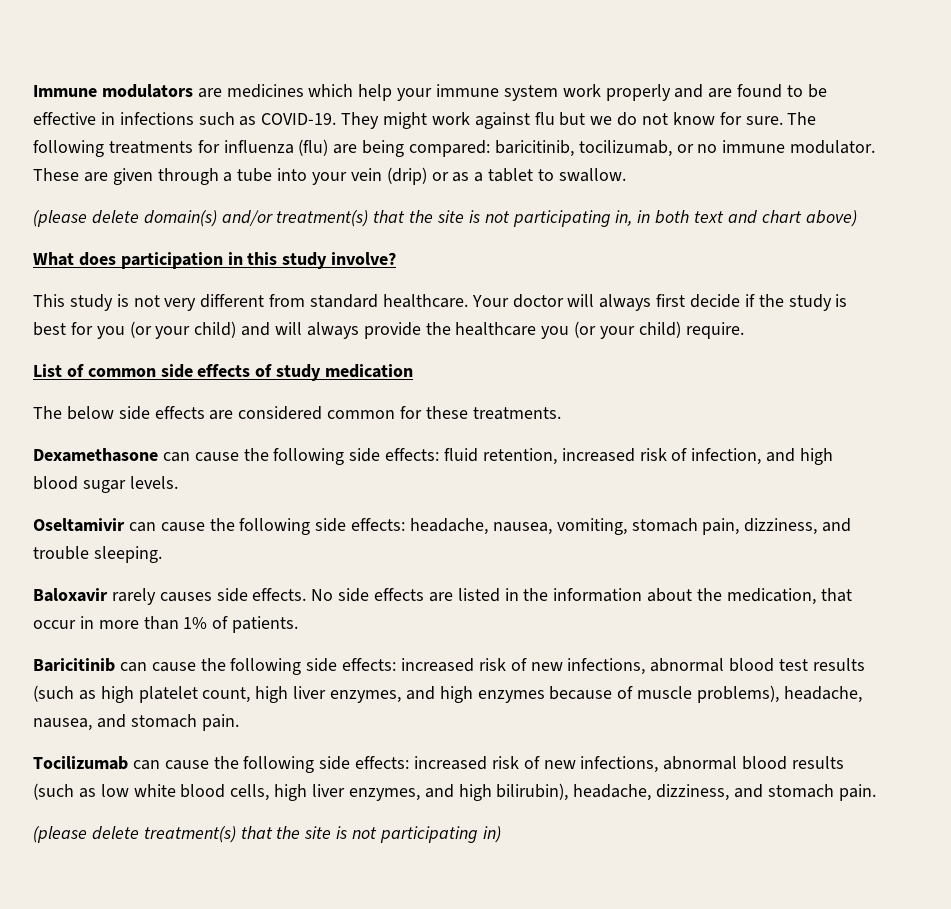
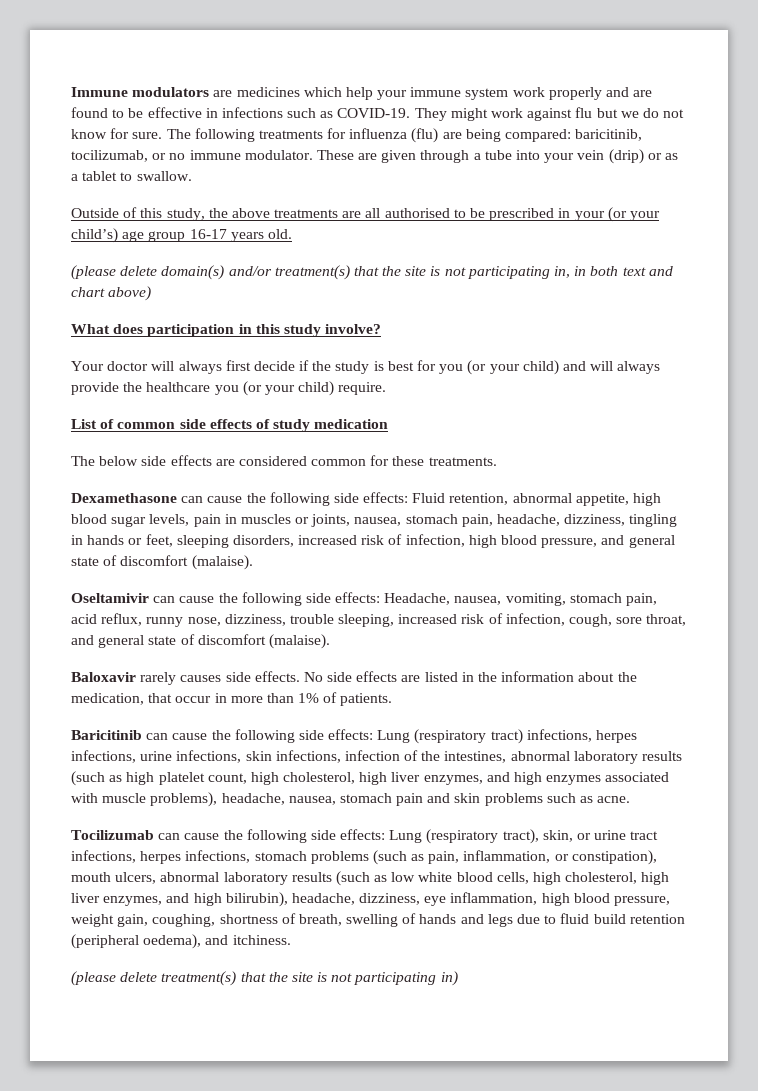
+ Outside of this study, the above treatments are all authorised to be prescribed in your (or your child’s) age group 16-17 years old.
- This study is not very different from standard healthcare.
- Dexamethasone can cause the following side effects: fluid retention, increased risk of infection, and high blood sugar levels.
+ Dexamethasone can cause the following side effects: Fluid retention, abnormal appetite, high blood sugar levels, pain in muscles or joints, nausea, stomach pain, headache, dizziness, tingling in hands or feet, sleeping disorders, increased risk of infection, high blood pressure, and general state of discomfort (malaise).
- Oseltamivir can cause the following side effects: headache, nausea, vomiting, stomach pain, dizziness, and trouble sleeping.
+ Oseltamivir can cause the following side effects: Headache, nausea, vomiting, stomach pain, acid reflux, runny nose, dizziness, trouble sleeping, increased risk of infection, cough, sore throat, and general state of discomfort (malaise).
- Baricitinib can cause the following side effects: increased risk of new infections, abnormal blood test results (such as high platelet count, high liver enzymes, and high enzymes because of muscle problems), headache, nausea, and stomach pain.
+ Baricitinib can cause the following side effects: Lung (respiratory tract) infections, herpes infections, urine infections, skin infections, infection of the intestines, abnormal laboratory results (such as high platelet count, high cholesterol, high liver enzymes, and high enzymes associated with muscle problems), headache, nausea, stomach pain and skin problems such as acne.
- Tocilizumab can cause the following side effects: increased risk of new infections, abnormal blood results (such as low white blood cells, high liver enzymes, and high bilirubin), headache, dizziness, and stomach pain.
+ Tocilizumab can cause the following side effects: Lung (respiratory tract), skin, or urine tract infections, herpes infections, stomach problems (such as pain, inflammation, or constipation), mouth ulcers, abnormal laboratory results (such as low white blood cells, high cholesterol, high liver enzymes, and high bilirubin), headache, dizziness, eye inflammation, high blood pressure, weight gain, coughing, shortness of breath, swelling of hands and legs due to fluid build retention (peripheral oedema), and itchiness.

